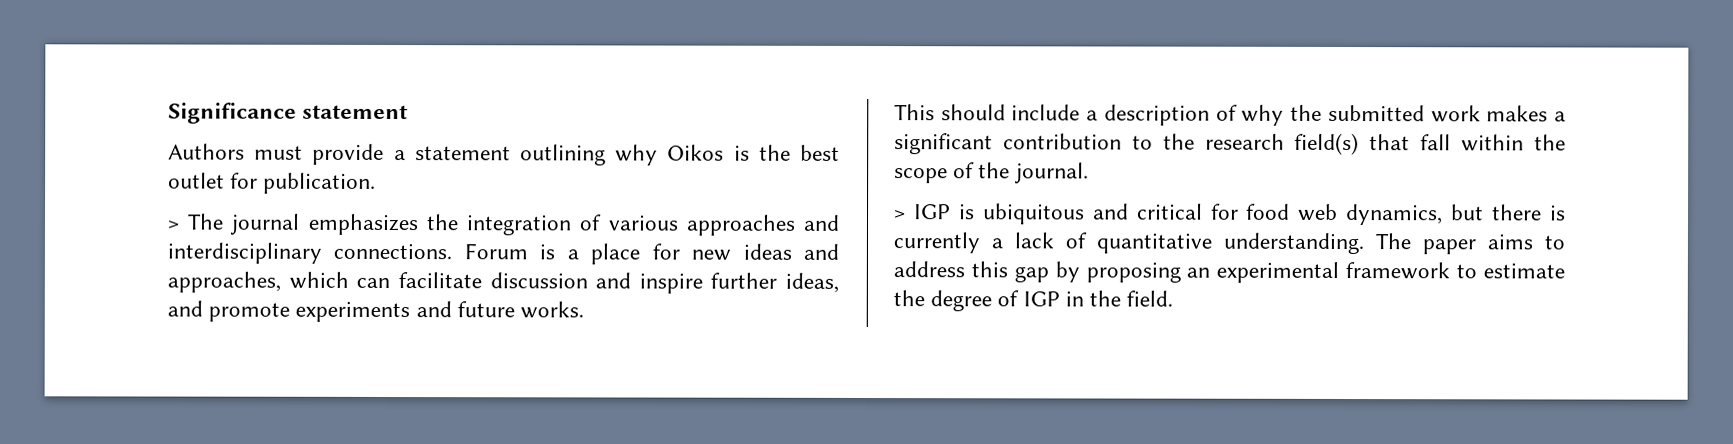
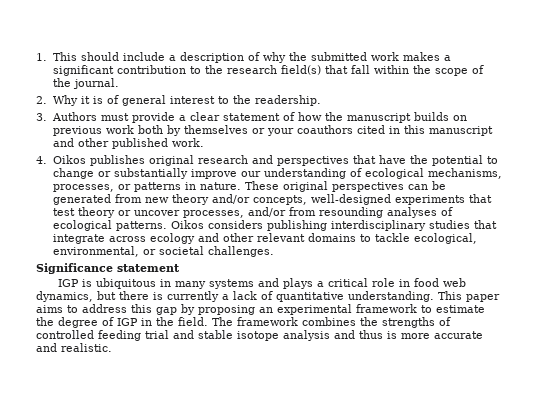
- Significance statement
- Authors must provide a statement outlining why Oikos is the best outlet for publication.
- > The journal emphasizes the integration of various approaches and interdisciplinary connections. Forum is a place for new ideas and approaches, which can facilitate discussion and inspire further ideas, and promote experiments and future works.
- This should include a description of why the submitted work makes a significant contribution to the research field(s) that fall within the scope of the journal.
+ 1. This should include a description of why the submitted work makes a significant contribution to the research field(s) that fall within the scope of the journal.
- > IGP is ubiquitous and critical for food web dynamics, but there is currently a lack of quantitative understanding.
+ 2. Why it is of general interest to the readership.
+ 3. Authors must provide a clear statement of how the manuscript builds on previous work both by themselves or your coauthors cited in this manuscript and other published work.
+ 4. Oikos publishes original research and perspectives that have the potential to change or substantially improve our understanding of ecological mechanisms, processes, or patterns in nature. These original perspectives can be generated from new theory and/or concepts, well-designed experiments that test theory or uncover processes, and/or from resounding analyses of ecological patterns. Oikos considers publishing interdisciplinary studies that integrate across ecology and other relevant domains to tackle ecological, environmental, or societal challenges.
+ Significance statement
+ IGP is ubiquitous in many systems and plays a critical role in food web dynamics, but there is currently a lack of quantitative understanding.
- The paper aims to address this gap by proposing an experimental framework to estimate the degree of IGP in the field.
+ This paper aims to address this gap by proposing an experimental framework to estimate the degree of IGP in the field.
+ The framework combines the strengths of controlled feeding trial and stable isotope analysis and thus is more accurate and realistic.

